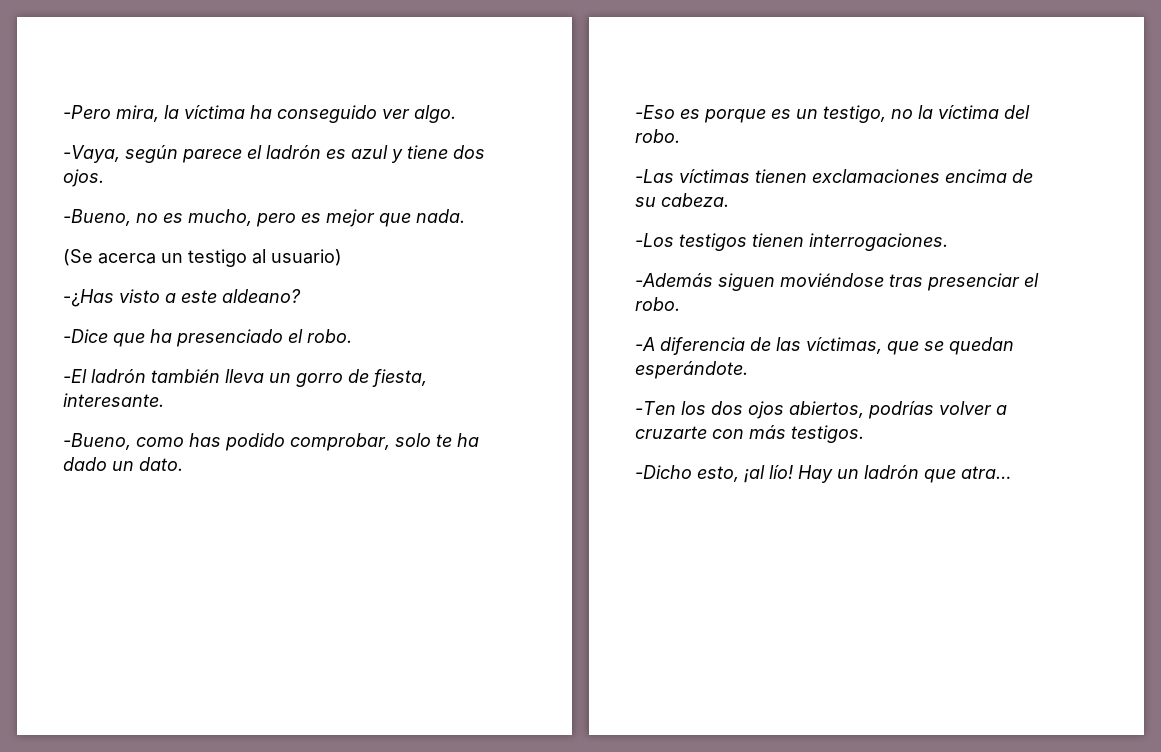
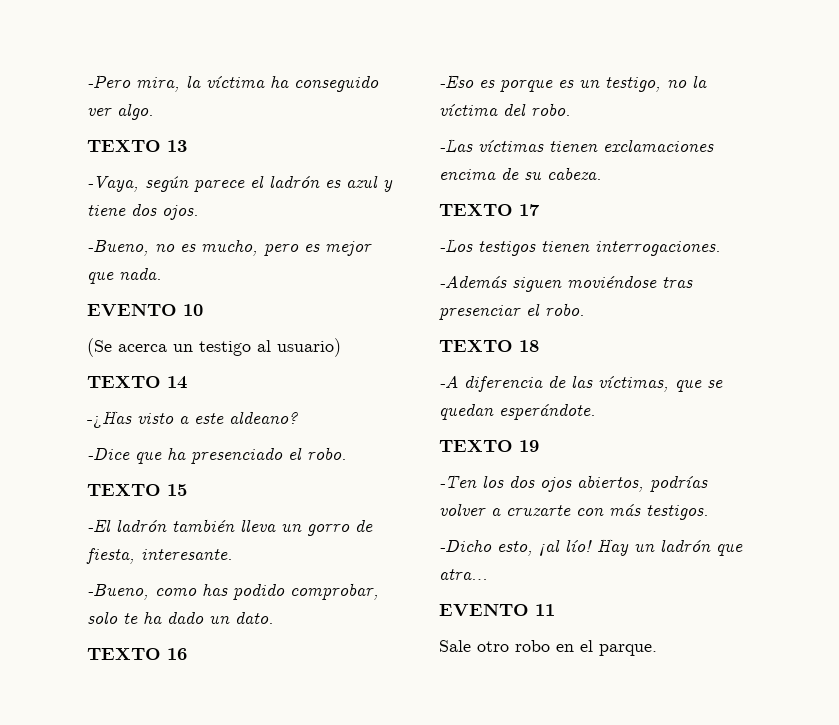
+ TEXTO 13
+ EVENTO 10
+ TEXTO 14
+ TEXTO 15
+ TEXTO 16
+ TEXTO 17
+ TEXTO 18
+ TEXTO 19
+ EVENTO 11
+ Sale otro robo en el parque.

